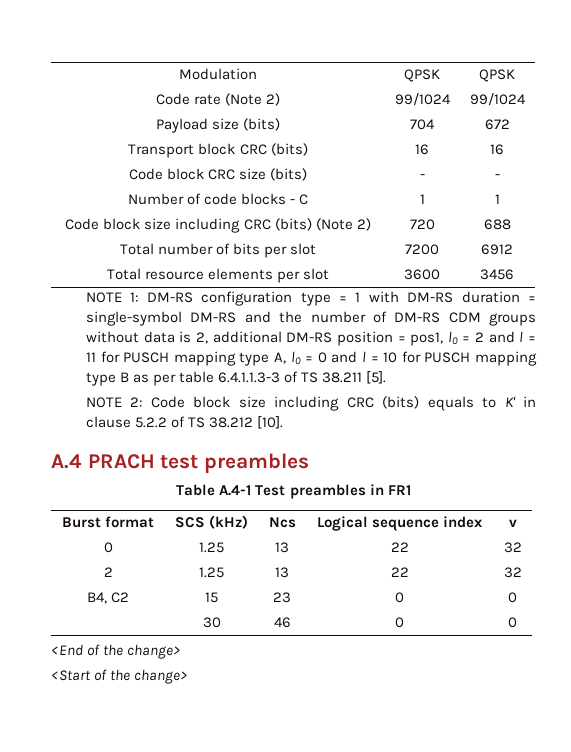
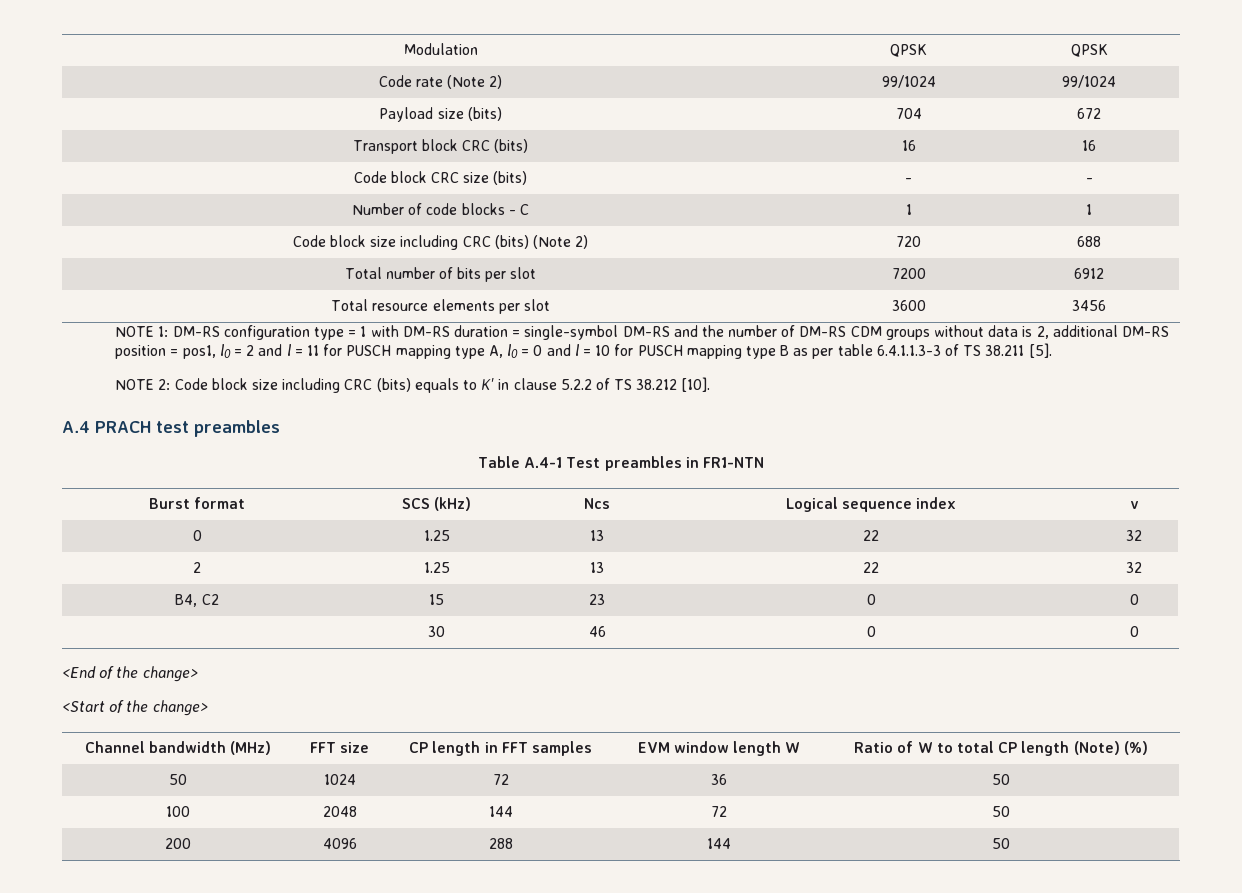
- Table A.4-1 Test preambles in FR1
+ Table A.4-1 Test preambles in FR1-NTN
+ Channel bandwidth (MHz) | FFT size | CP length in FFT samples | EVM window length W | Ratio of W to total CP length (Note) (%)
+ 50 | 1024 | 72 | 36 | 50
+ 100 | 2048 | 144 | 72 | 50
+ 200 | 4096 | 288 | 144 | 50

